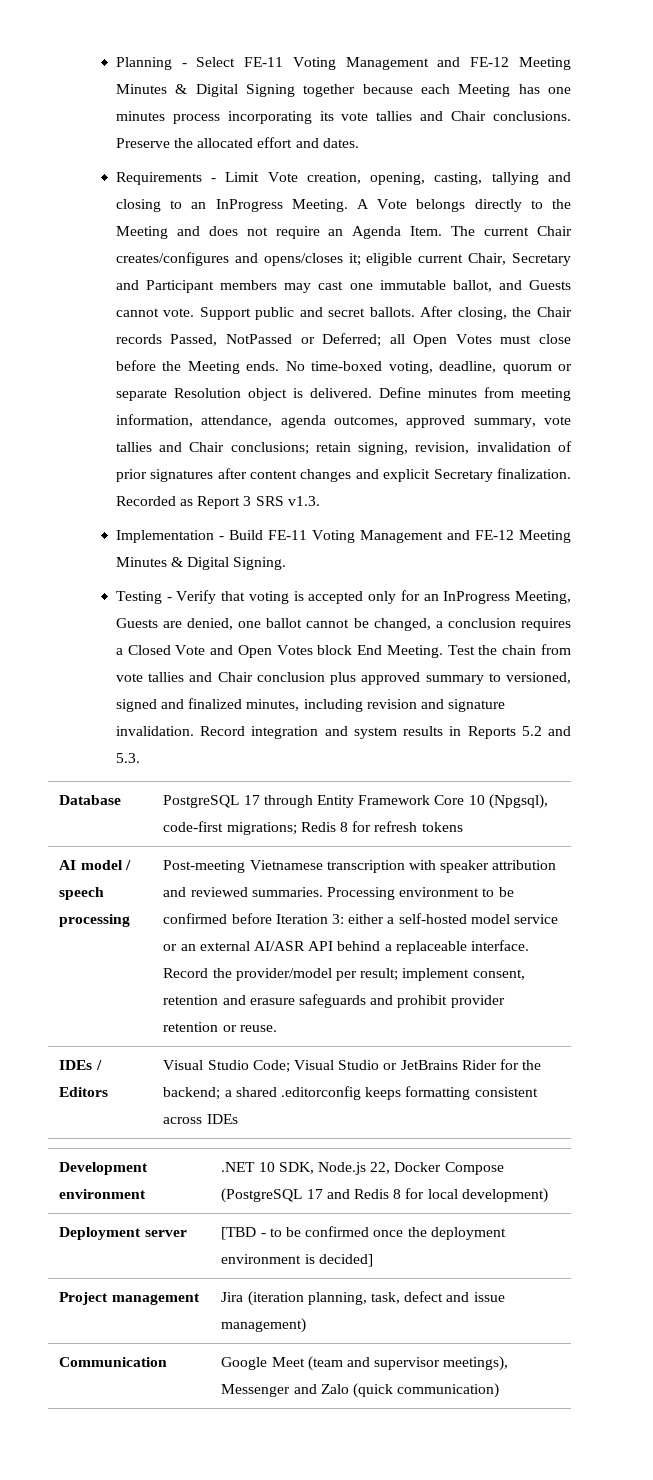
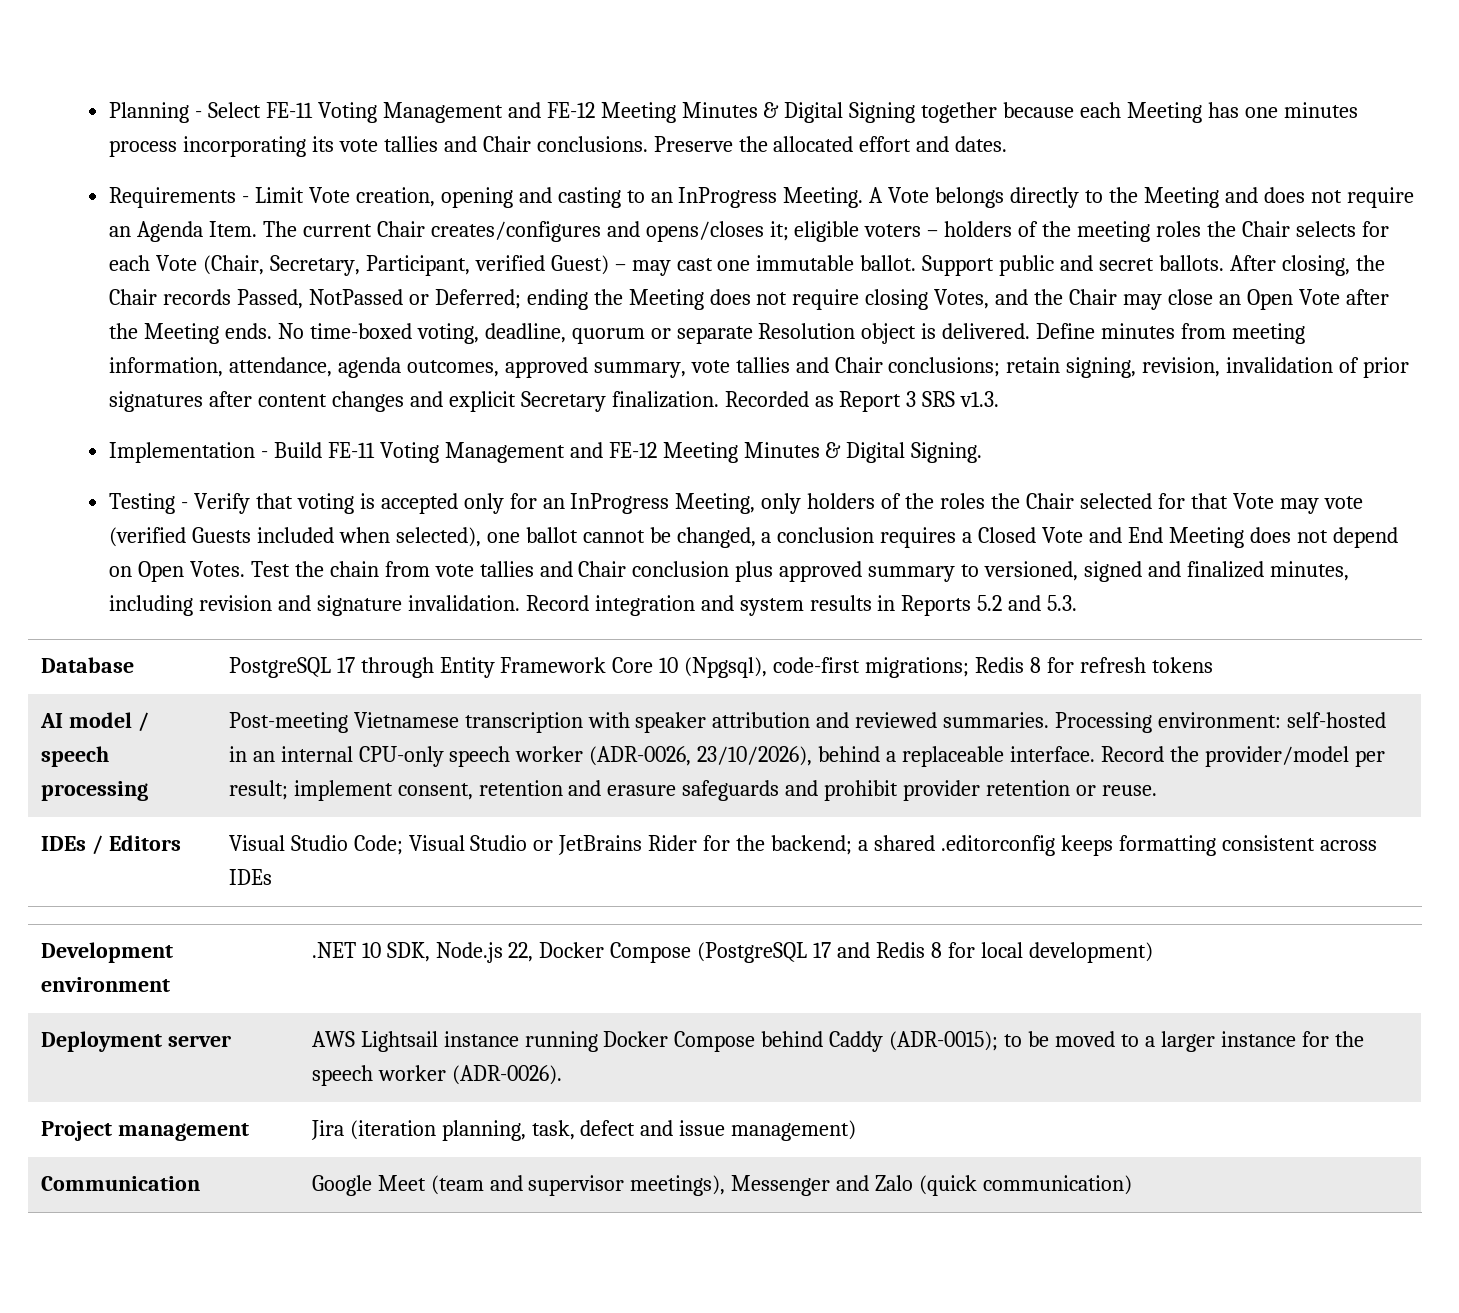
- Requirements - Limit Vote creation, opening, casting, tallying and closing to an InProgress Meeting.
+ Requirements - Limit Vote creation, opening and casting to an InProgress Meeting.
- The current Chair creates/configures and opens/closes it; eligible current Chair, Secretary and Participant members may cast one immutable ballot, and Guests cannot vote.
+ The current Chair creates/configures and opens/closes it; eligible voters – holders of the meeting roles the Chair selects for each Vote (Chair, Secretary, Participant, verified Guest) – may cast one immutable ballot.
- After closing, the Chair records Passed, NotPassed or Deferred; all Open Votes must close before the Meeting ends.
+ After closing, the Chair records Passed, NotPassed or Deferred; ending the Meeting does not require closing Votes, and the Chair may close an Open Vote after the Meeting ends.
- Testing - Verify that voting is accepted only for an InProgress Meeting, Guests are denied, one ballot cannot be changed, a conclusion requires a Closed Vote and Open Votes block End Meeting.
+ Testing - Verify that voting is accepted only for an InProgress Meeting, only holders of the roles the Chair selected for that Vote may vote (verified Guests included when selected), one ballot cannot be changed, a conclusion requires a Closed Vote and End Meeting does not depend on Open Votes.
- Processing environment to be confirmed before Iteration 3: either a self-hosted model service or an external AI/ASR API behind a replaceable interface.
+ Processing environment: self-hosted in an internal CPU-only speech worker (ADR-0026, 23/10/2026), behind a replaceable interface.
- Deployment server | [TBD - to be confirmed once the deployment environment is decided]
+ Deployment server | AWS Lightsail instance running Docker Compose behind Caddy (ADR-0015); to be moved to a larger instance for the speech worker (ADR-0026).

